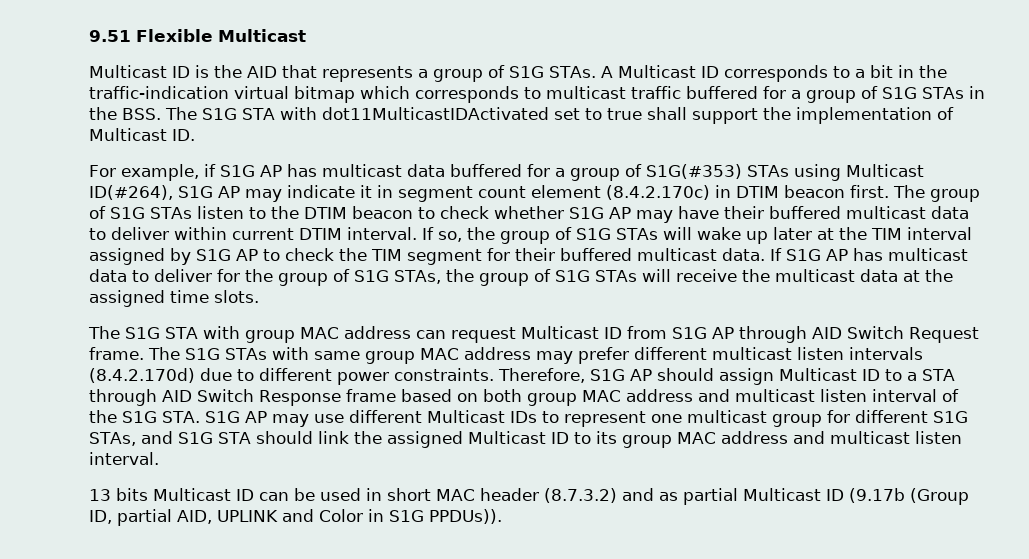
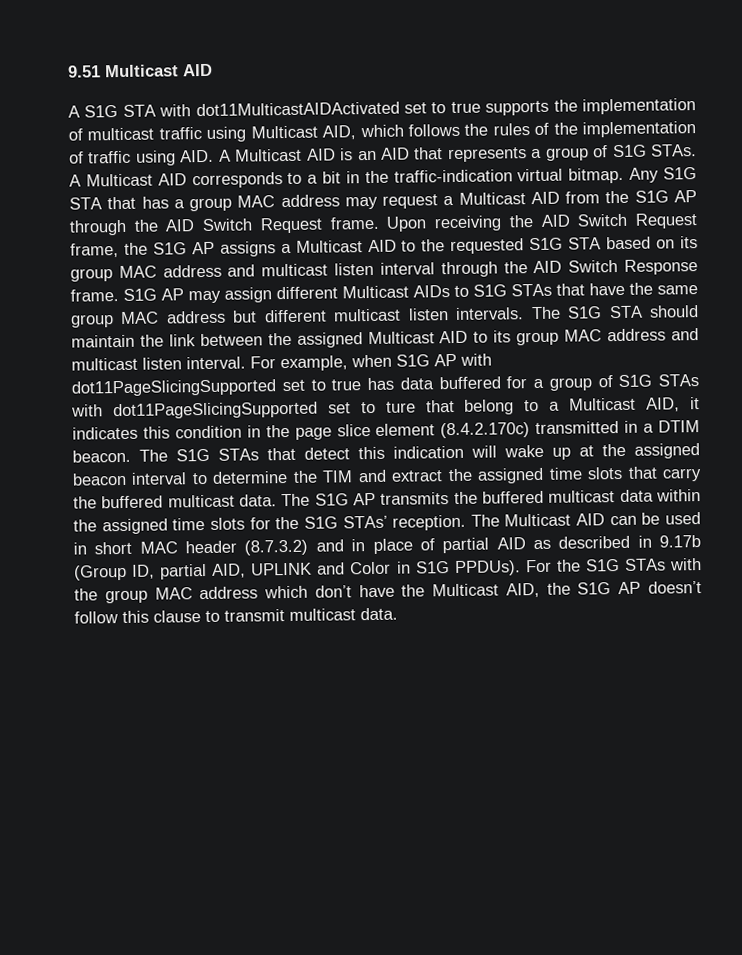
- 9.51 Flexible Multicast
- Multicast ID is the AID that represents a group of S1G STAs.
+ 9.51 Multicast AID
+ A S1G STA with dot11MulticastAIDActivated set to true supports the implementation of multicast traffic using Multicast AID, which follows the rules of the implementation of traffic using AID. A Multicast AID is an AID that represents a group of S1G STAs.
- A Multicast ID corresponds to a bit in the traffic-indication virtual bitmap which corresponds to multicast traffic buffered for a group of S1G STAs in the BSS. The S1G STA with dot11MulticastIDActivated set to true shall support the implementation of Multicast ID.
- For example, if S1G AP has multicast data buffered for a group of S1G(#353) STAs using Multicast ID(#264), S1G AP may indicate it in segment count element (8.4.2.170c) in DTIM beacon first. The group of S1G STAs listen to the DTIM beacon to check whether S1G AP may have their buffered multicast data to deliver within current DTIM interval. If so, the group of S1G STAs will wake up later at the TIM interval assigned by S1G AP to check the TIM segment for their buffered multicast data. If S1G AP has multicast data to deliver for the group of S1G STAs, the group of S1G STAs will receive the multicast data at the assigned time slots.
- The S1G STA with group MAC address can request Multicast ID from S1G AP through AID Switch Request frame.
+ A Multicast AID corresponds to a bit in the traffic-indication virtual bitmap. Any S1G STA that has a group MAC address may request a Multicast AID from the S1G AP through the AID Switch Request frame.
- The S1G STAs with same group MAC address may prefer different multicast listen intervals (8.4.2.170d) due to different power constraints. Therefore, S1G AP should assign Multicast ID to a STA through AID Switch Response frame based on both group MAC address and multicast listen interval of the S1G STA. S1G AP may use different Multicast IDs to represent one multicast group for different S1G STAs, and S1G STA should link the assigned Multicast ID to its group MAC address and multicast listen interval.
- 13 bits Multicast ID can be used in short MAC header (8.7.3.2) and as partial Multicast ID (9.17b (Group ID, partial AID, UPLINK and Color in S1G PPDUs)).
+ Upon receiving the AID Switch Request frame, the S1G AP assigns a Multicast AID to the requested S1G STA based on its group MAC address and multicast listen interval through the AID Switch Response frame. S1G AP may assign different Multicast AIDs to S1G STAs that have the same group MAC address but different multicast listen intervals. The S1G STA should maintain the link between the assigned Multicast AID to its group MAC address and multicast listen interval. For example, when S1G AP with dot11PageSlicingSupported set to true has data buffered for a group of S1G STAs with dot11PageSlicingSupported set to ture that belong to a Multicast AID, it indicates this condition in the page slice element (8.4.2.170c) transmitted in a DTIM beacon. The S1G STAs that detect this indication will wake up at the assigned beacon interval to determine the TIM and extract the assigned time slots that carry the buffered multicast data. The S1G AP transmits the buffered multicast data within the assigned time slots for the S1G STAs’ reception. The Multicast AID can be used in short MAC header (8.7.3.2) and in place of partial AID as described in 9.17b (Group ID, partial AID, UPLINK and Color in S1G PPDUs). For the S1G STAs with the group MAC address which don’t have the Multicast AID, the S1G AP doesn’t follow this clause to transmit multicast data.

